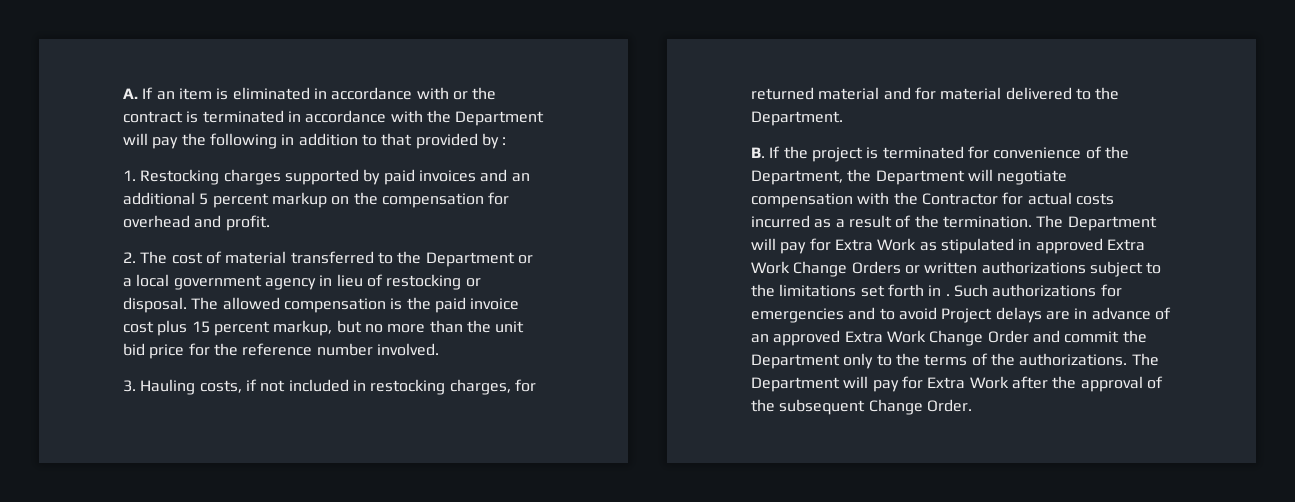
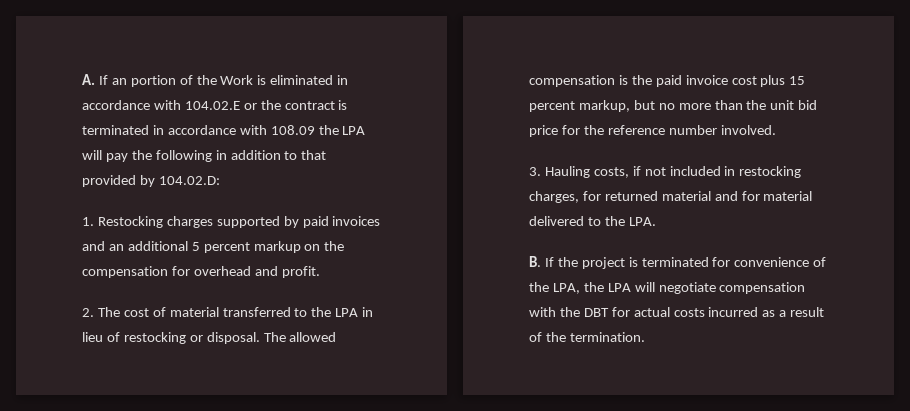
- A. If an item is eliminated in accordance with or the contract is terminated in accordance with the Department will pay the following in addition to that provided by :
+ A. If an portion of the Work is eliminated in accordance with 104.02.E or the contract is terminated in accordance with 108.09 the LPA will pay the following in addition to that provided by 104.02.D:
- 2. The cost of material transferred to the Department or a local government agency in lieu of restocking or disposal.
+ 2. The cost of material transferred to the LPA in lieu of restocking or disposal.
- 3. Hauling costs, if not included in restocking charges, for returned material and for material delivered to the Department.
+ 3. Hauling costs, if not included in restocking charges, for returned material and for material delivered to the LPA.
- B. If the project is terminated for convenience of the Department, the Department will negotiate compensation with the Contractor for actual costs incurred as a result of the termination. The Department will pay for Extra Work as stipulated in approved Extra Work Change Orders or written authorizations subject to the limitations set forth in . Such authorizations for emergencies and to avoid Project delays are in advance of an approved Extra Work Change Order and commit the Department only to the terms of the authorizations. The Department will pay for Extra Work after the approval of the subsequent Change Order.
+ B. If the project is terminated for convenience of the LPA, the LPA will negotiate compensation with the DBT for actual costs incurred as a result of the termination.

